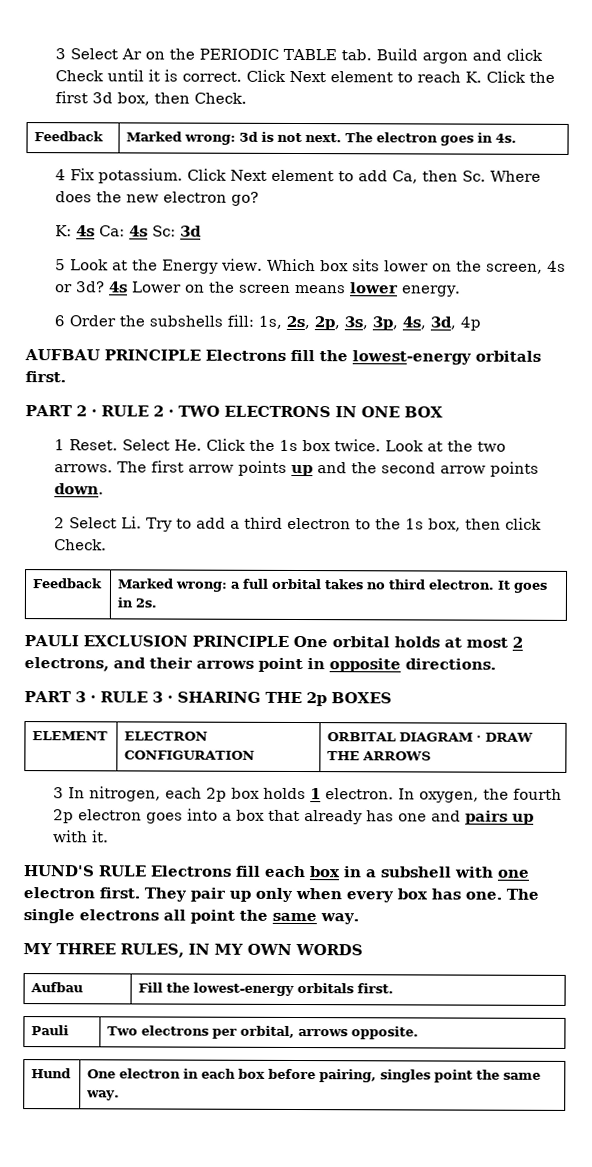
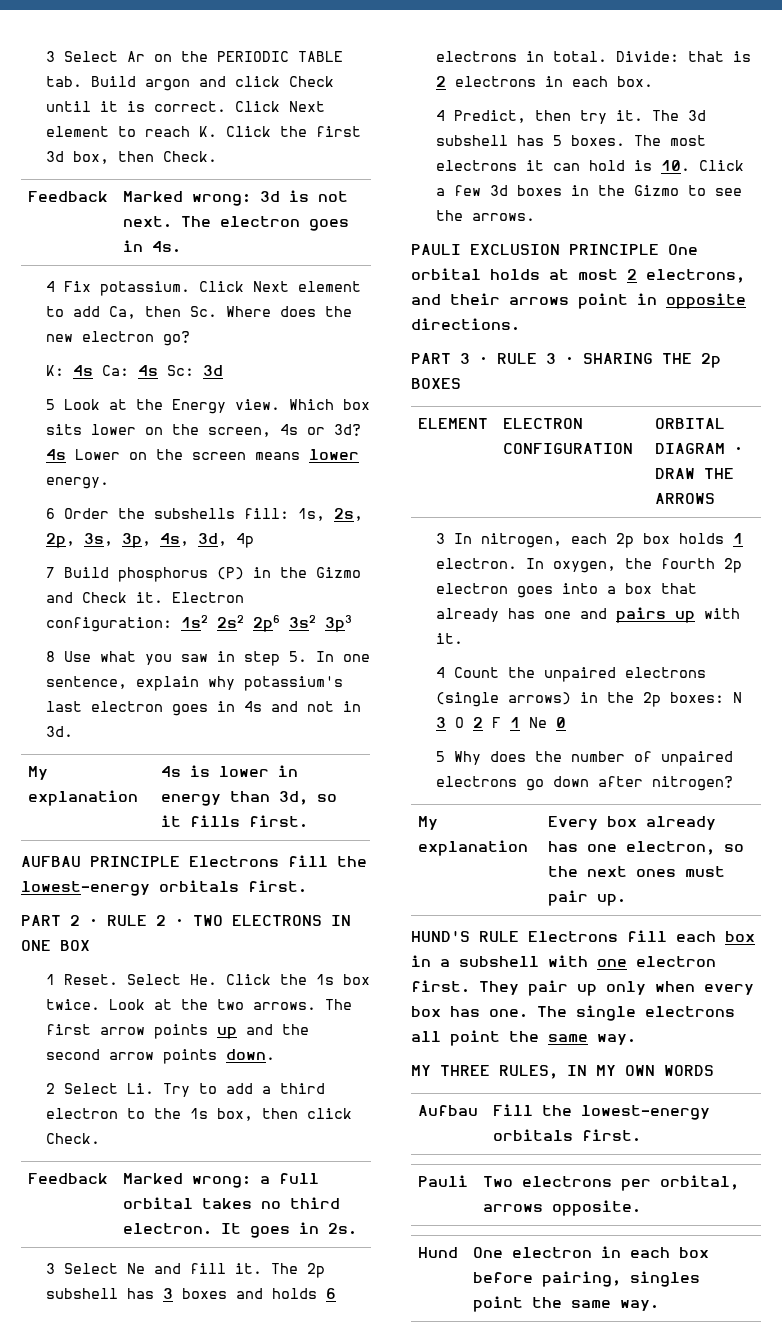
+ 7 Build phosphorus (P) in the Gizmo and Check it. Electron configuration: 1s2 2s2 2p6 3s2 3p3
+ 8 Use what you saw in step 5. In one sentence, explain why potassium's last electron goes in 4s and not in 3d.
+ My explanation | 4s is lower in energy than 3d, so it fills first.
+ 3 Select Ne and fill it. The 2p subshell has 3 boxes and holds 6 electrons in total. Divide: that is 2 electrons in each box.
+ 4 Predict, then try it. The 3d subshell has 5 boxes. The most electrons it can hold is 10. Click a few 3d boxes in the Gizmo to see the arrows.
+ 4 Count the unpaired electrons (single arrows) in the 2p boxes: N 3 O 2 F 1 Ne 0
+ 5 Why does the number of unpaired electrons go down after nitrogen?
+ My explanation | Every box already has one electron, so the next ones must pair up.

